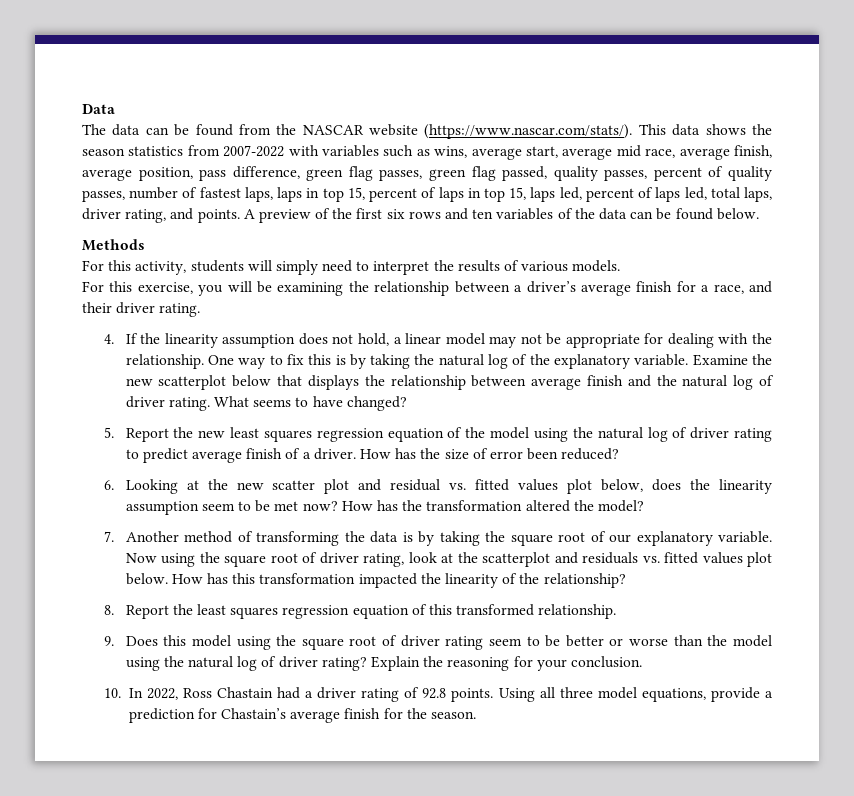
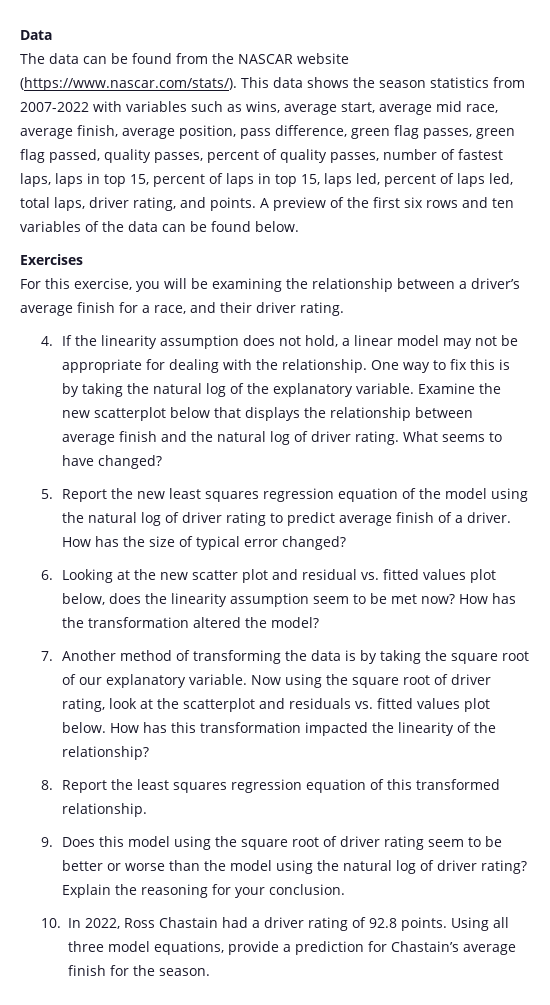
- Methods
- For this activity, students will simply need to interpret the results of various models.
+ Exercises
- How has the size of error been reduced?
+ How has the size of typical error changed?

